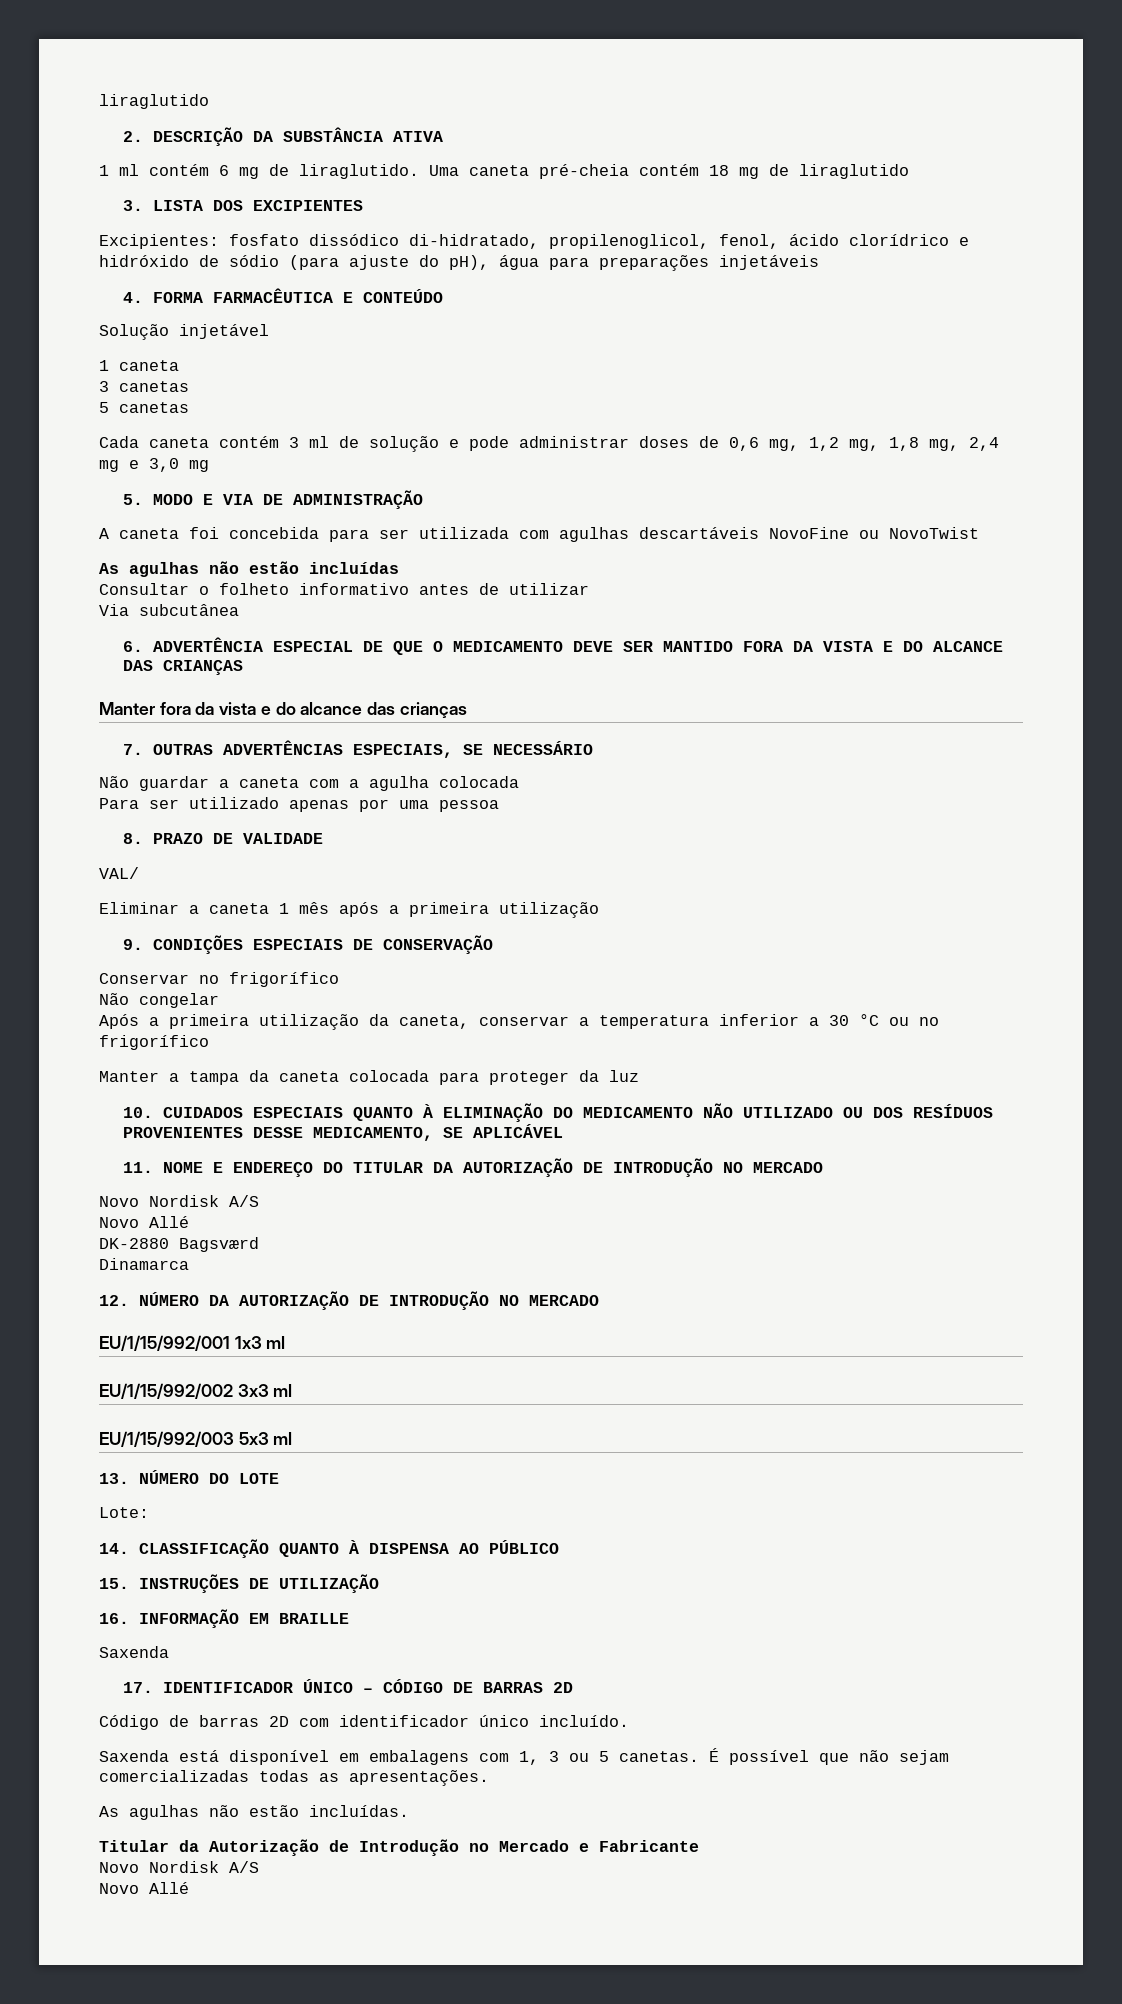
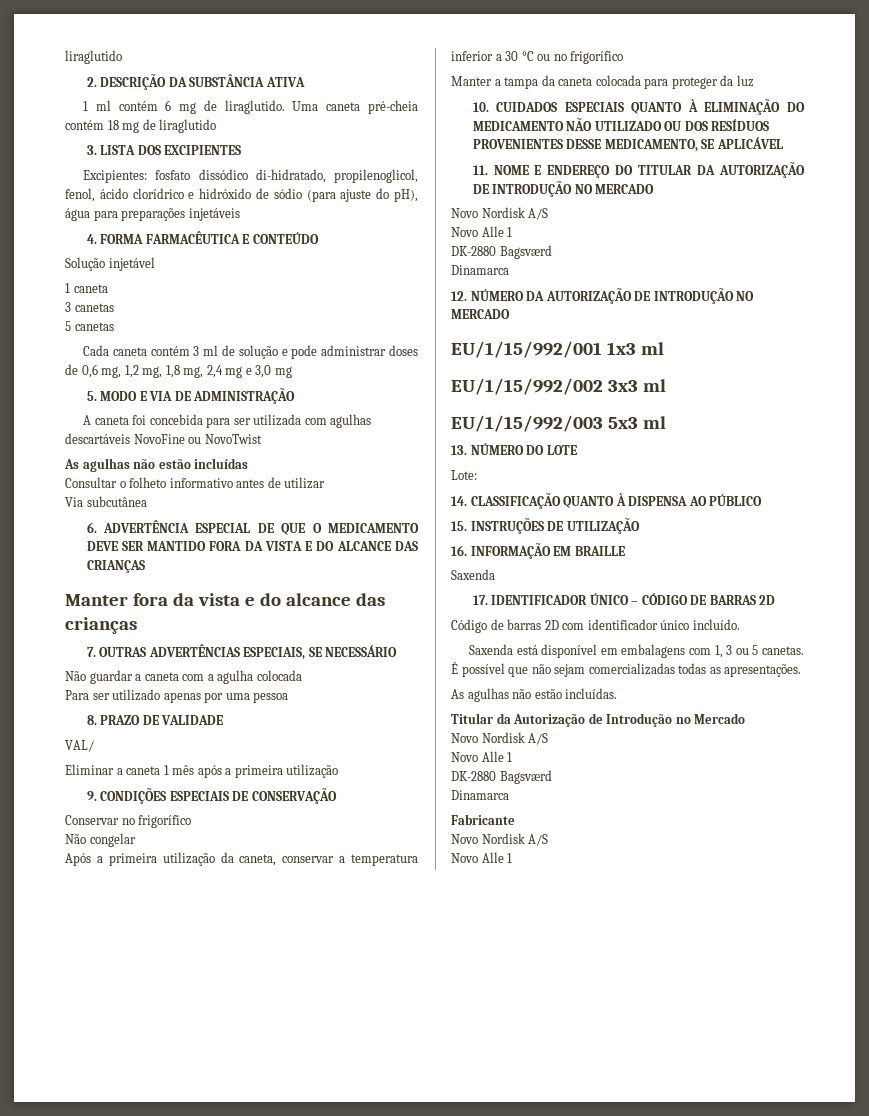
  11. NOME E ENDEREÇO DO TITULAR DA AUTORIZAÇÃO DE INTRODUÇÃO NO MERCADO
  Novo Nordisk A/S
- Novo Allé
+ Novo Alle 1
- Titular da Autorização de Introdução no Mercado e Fabricante
+ Titular da Autorização de Introdução no Mercado
  Novo Nordisk A/S
- Novo Allé
+ Novo Alle 1
+ DK-2880 Bagsværd
+ Dinamarca
+ Fabricante
+ Novo Nordisk A/S
+ Novo Alle 1

